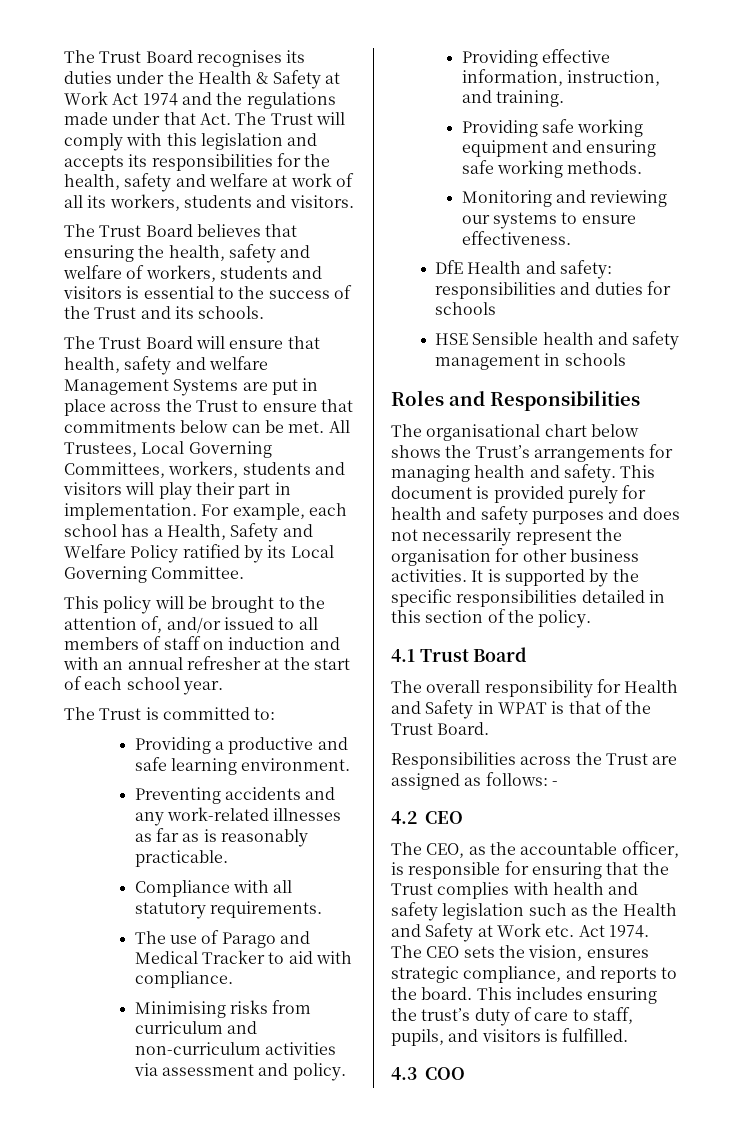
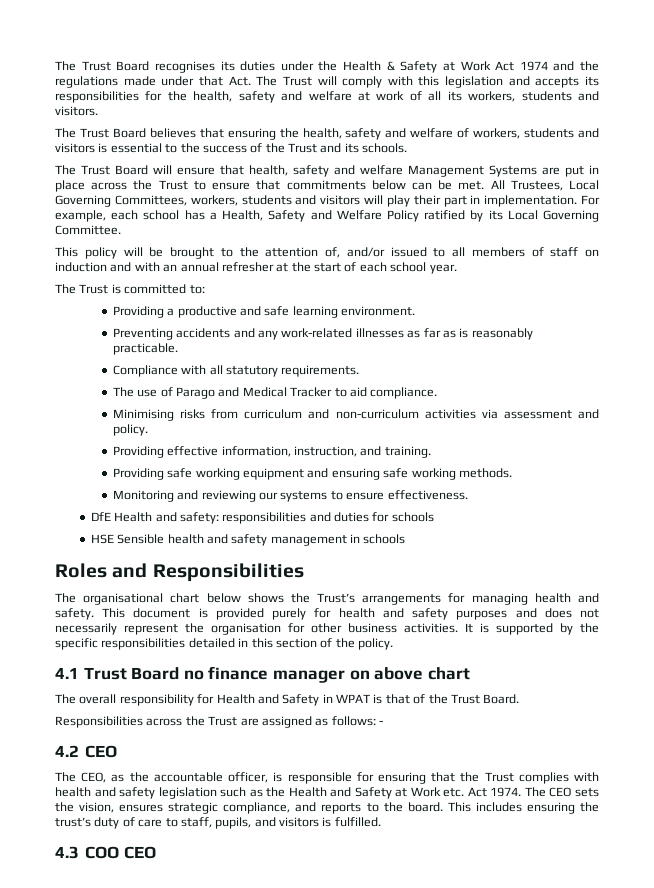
- The use of Parago and Medical Tracker to aid with compliance.
+ The use of Parago and Medical Tracker to aid compliance.
- 4.1 Trust Board
+ 4.1 Trust Board no finance manager on above chart
- 4.3 COO
+ 4.3 COO CEO

